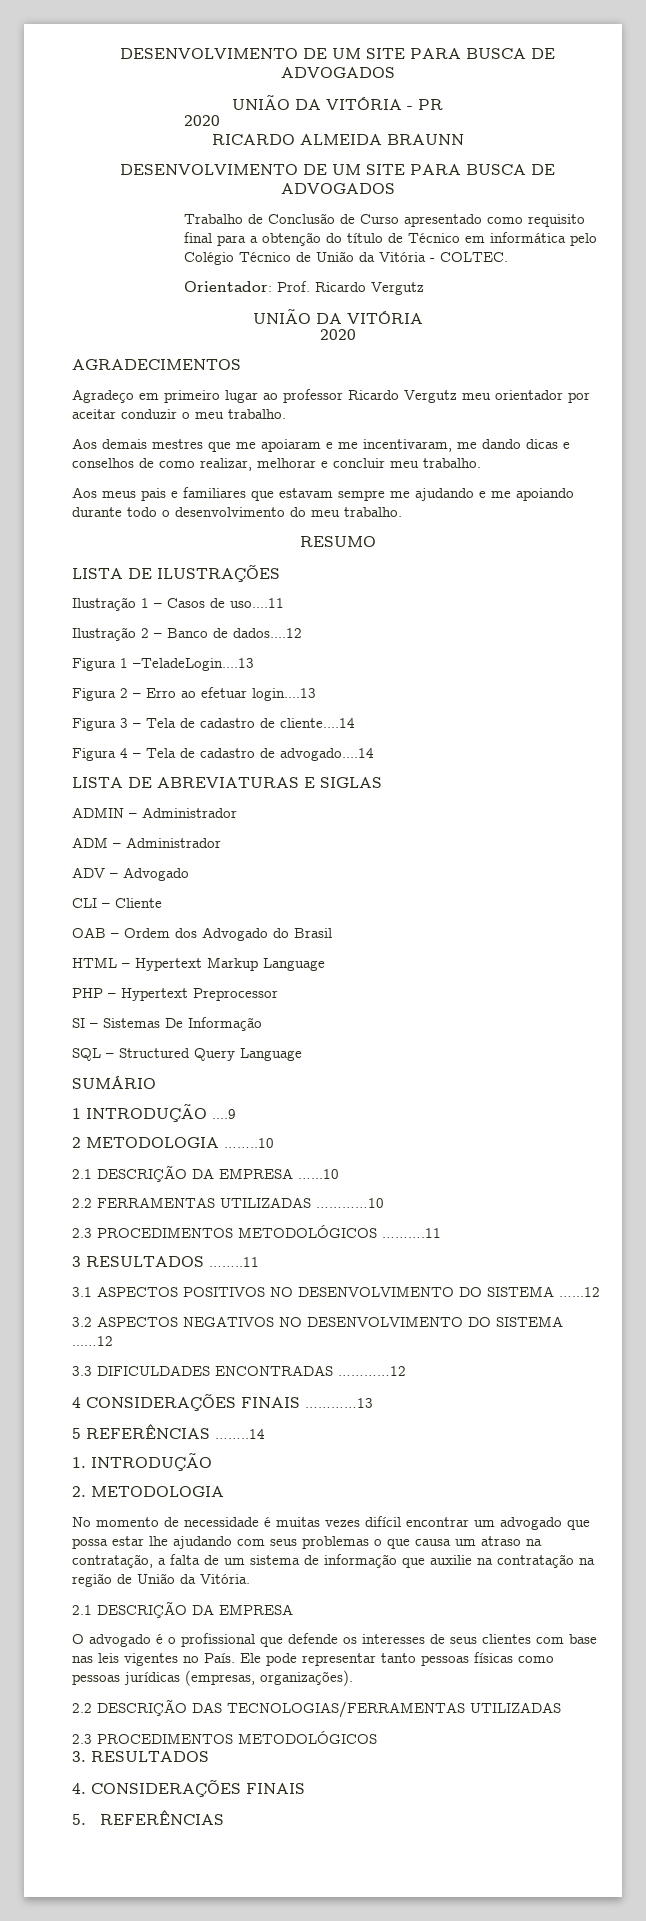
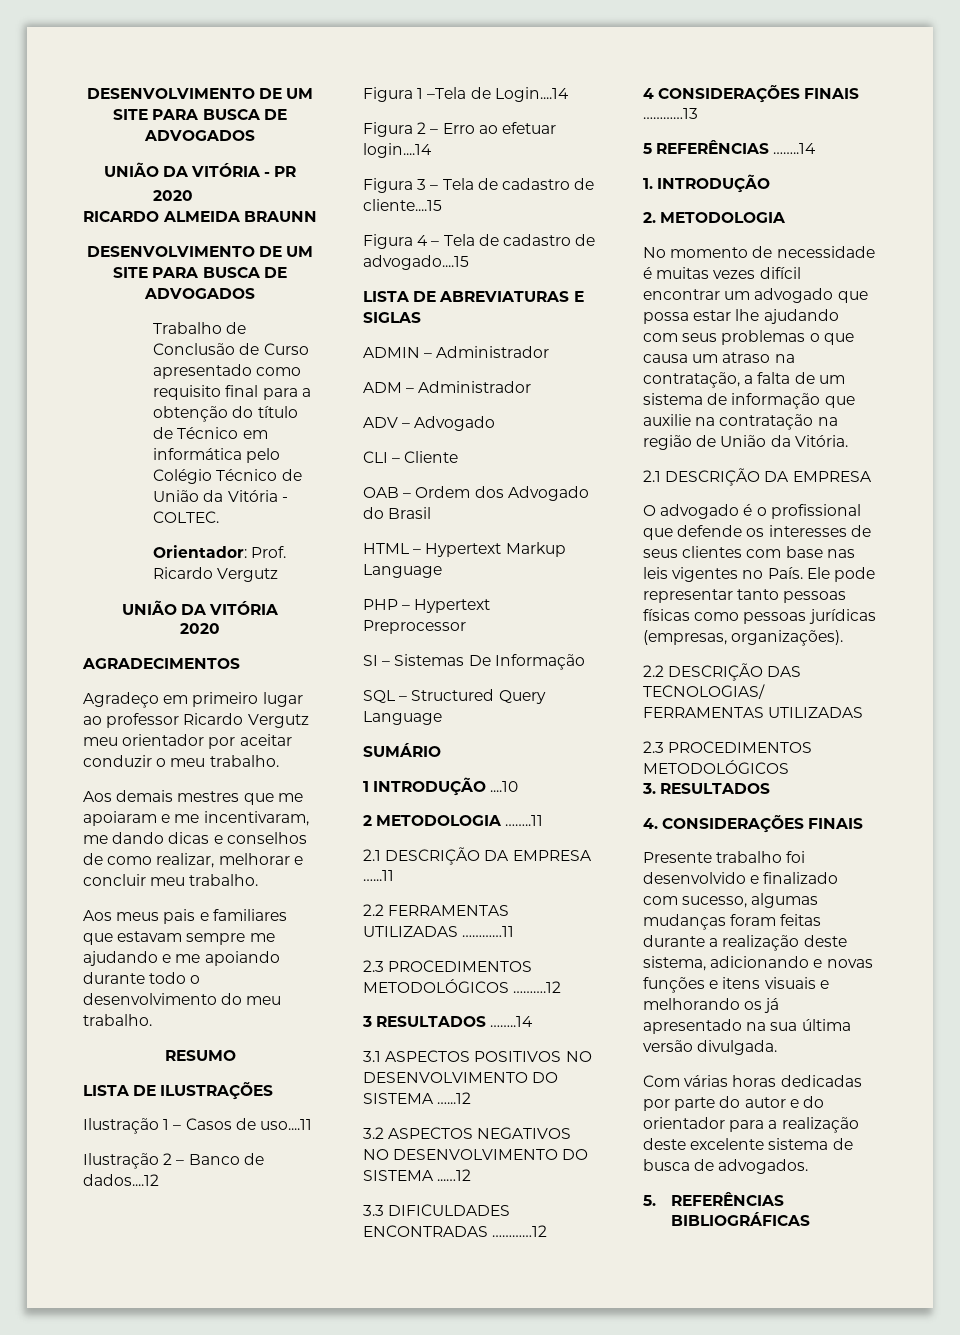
- Figura 1 –TeladeLogin....13
+ Figura 1 –Tela de Login....14
- Figura 2 – Erro ao efetuar login....13
+ Figura 2 – Erro ao efetuar login....14
- Figura 3 – Tela de cadastro de cliente....14
+ Figura 3 – Tela de cadastro de cliente....15
- Figura 4 – Tela de cadastro de advogado....14
+ Figura 4 – Tela de cadastro de advogado....15
- 1 INTRODUÇÃO ....9
+ 1 INTRODUÇÃO ....10
- 2 METODOLOGIA ……..10
- 2.1 DESCRIÇÃO DA EMPRESA …...10
+ 2 METODOLOGIA ……..11
+ 2.1 DESCRIÇÃO DA EMPRESA …...11
- 2.2 FERRAMENTAS UTILIZADAS …………10
- 2.3 PROCEDIMENTOS METODOLÓGICOS ……….11
+ 2.2 FERRAMENTAS UTILIZADAS …………11
+ 2.3 PROCEDIMENTOS METODOLÓGICOS ……….12
- 3 RESULTADOS ……..11
+ 3 RESULTADOS ……..14
+ Presente trabalho foi desenvolvido e finalizado com sucesso, algumas mudanças foram feitas durante a realização deste sistema, adicionando e novas funções e itens visuais e melhorando os já apresentado na sua última versão divulgada.
+ Com várias horas dedicadas por parte do autor e do orientador para a realização deste excelente sistema de busca de advogados.
- 5. REFERÊNCIAS
+ 5. REFERÊNCIAS BIBLIOGRÁFICAS

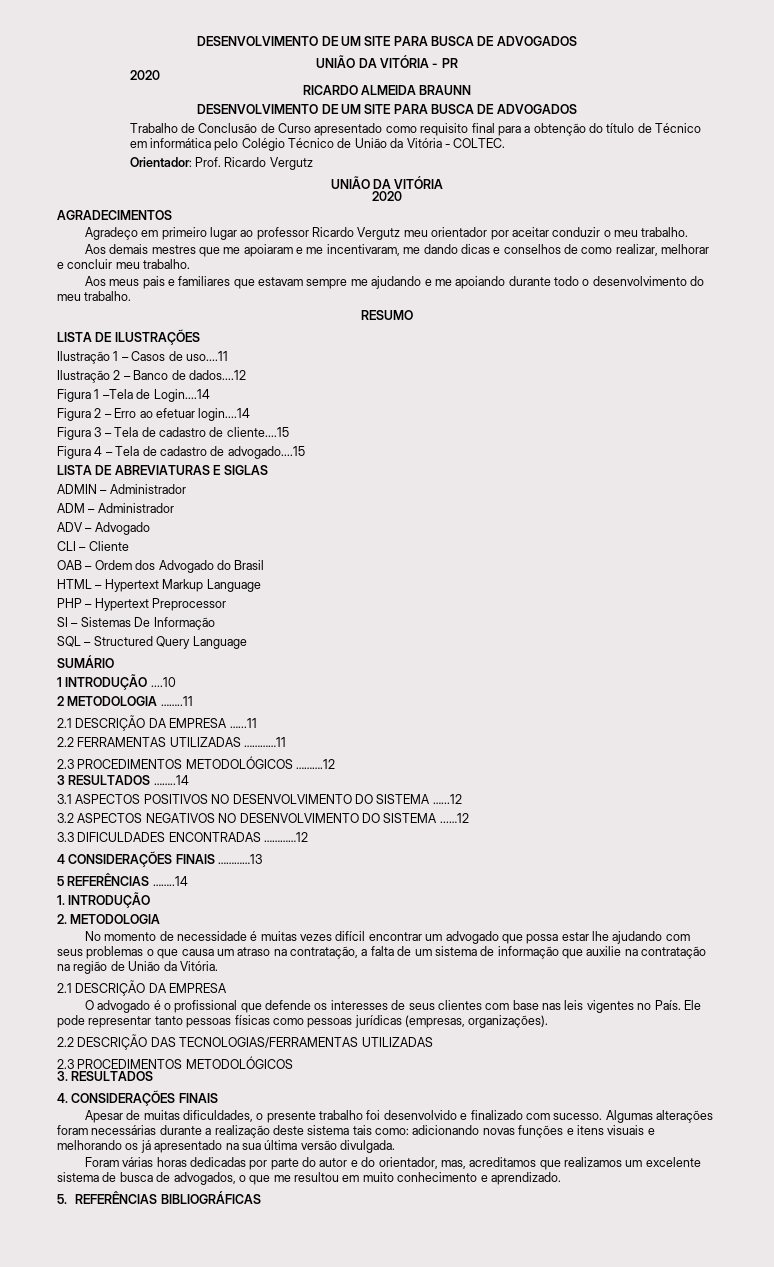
- Presente trabalho foi desenvolvido e finalizado com sucesso, algumas mudanças foram feitas durante a realização deste sistema, adicionando e novas funções e itens visuais e melhorando os já apresentado na sua última versão divulgada.
+ Apesar de muitas dificuldades, o presente trabalho foi desenvolvido e finalizado com sucesso. Algumas alterações foram necessárias durante a realização deste sistema tais como: adicionando novas funções e itens visuais e melhorando os já apresentado na sua última versão divulgada.
- Com várias horas dedicadas por parte do autor e do orientador para a realização deste excelente sistema de busca de advogados.
+ Foram várias horas dedicadas por parte do autor e do orientador, mas, acreditamos que realizamos um excelente sistema de busca de advogados, o que me resultou em muito conhecimento e aprendizado.

